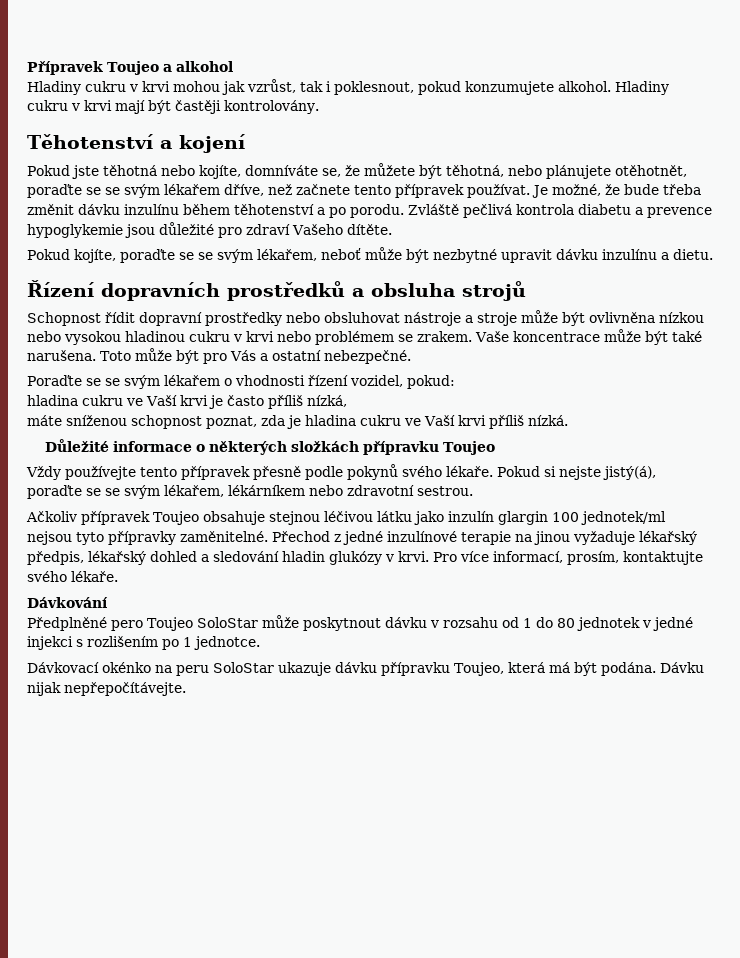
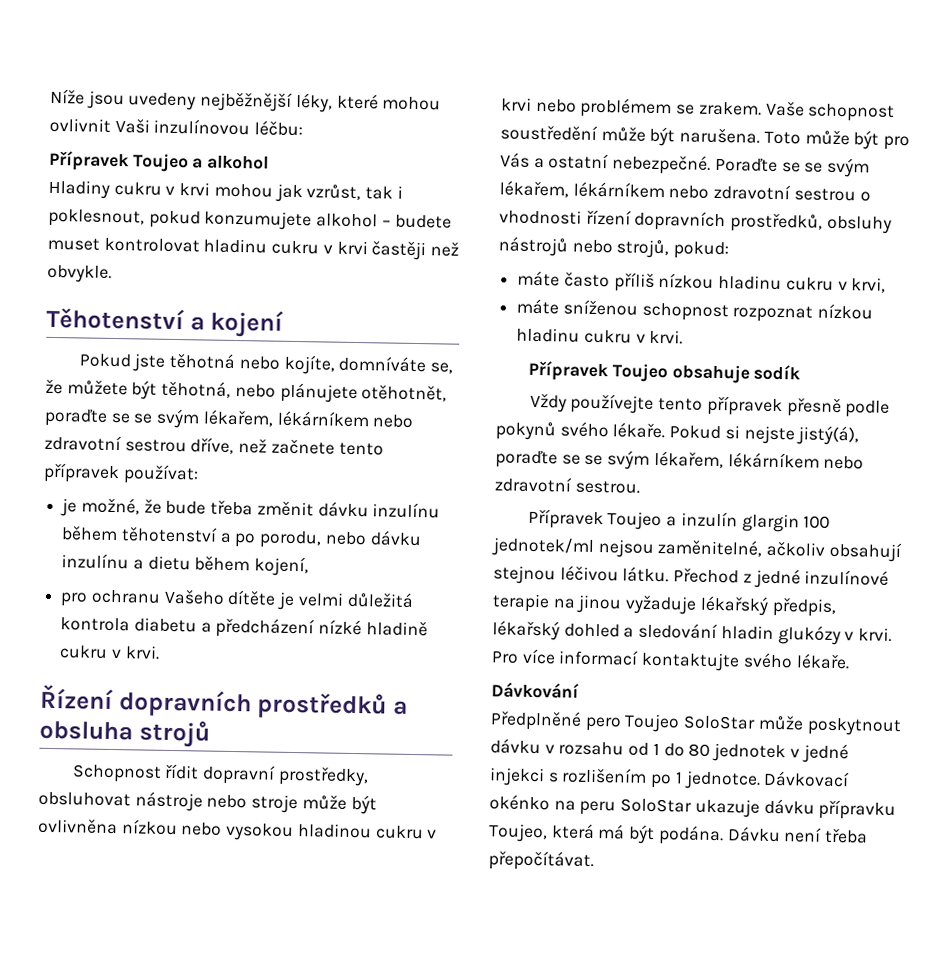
+ Níže jsou uvedeny nejběžnější léky, které mohou ovlivnit Vaši inzulínovou léčbu:
- Hladiny cukru v krvi mohou jak vzrůst, tak i poklesnout, pokud konzumujete alkohol. Hladiny cukru v krvi mají být častěji kontrolovány.
+ Hladiny cukru v krvi mohou jak vzrůst, tak i poklesnout, pokud konzumujete alkohol – budete muset kontrolovat hladinu cukru v krvi častěji než obvykle.
- Pokud jste těhotná nebo kojíte, domníváte se, že můžete být těhotná, nebo plánujete otěhotnět, poraďte se se svým lékařem dříve, než začnete tento přípravek používat. Je možné, že bude třeba změnit dávku inzulínu během těhotenství a po porodu. Zvláště pečlivá kontrola diabetu a prevence hypoglykemie jsou důležité pro zdraví Vašeho dítěte.
- Pokud kojíte, poraďte se se svým lékařem, neboť může být nezbytné upravit dávku inzulínu a dietu.
+ Pokud jste těhotná nebo kojíte, domníváte se, že můžete být těhotná, nebo plánujete otěhotnět, poraďte se se svým lékařem, lékárníkem nebo zdravotní sestrou dříve, než začnete tento přípravek používat:
+ je možné, že bude třeba změnit dávku inzulínu během těhotenství a po porodu, nebo dávku inzulínu a dietu během kojení,
+ pro ochranu Vašeho dítěte je velmi důležitá kontrola diabetu a předcházení nízké hladině cukru v krvi.
- Schopnost řídit dopravní prostředky nebo obsluhovat nástroje a stroje může být ovlivněna nízkou nebo vysokou hladinou cukru v krvi nebo problémem se zrakem.
+ Schopnost řídit dopravní prostředky, obsluhovat nástroje nebo stroje může být ovlivněna nízkou nebo vysokou hladinou cukru v krvi nebo problémem se zrakem.
- Vaše koncentrace může být také narušena.
+ Vaše schopnost soustředění může být narušena.
- Toto může být pro Vás a ostatní nebezpečné.
- Poraďte se se svým lékařem o vhodnosti řízení vozidel, pokud:
- hladina cukru ve Vaší krvi je často příliš nízká,
- máte sníženou schopnost poznat, zda je hladina cukru ve Vaší krvi příliš nízká.
- Důležité informace o některých složkách přípravku Toujeo
+ Toto může být pro Vás a ostatní nebezpečné. Poraďte se se svým lékařem, lékárníkem nebo zdravotní sestrou o vhodnosti řízení dopravních prostředků, obsluhy nástrojů nebo strojů, pokud:
+ máte často příliš nízkou hladinu cukru v krvi,
+ máte sníženou schopnost rozpoznat nízkou hladinu cukru v krvi.
+ Přípravek Toujeo obsahuje sodík
- Ačkoliv přípravek Toujeo obsahuje stejnou léčivou látku jako inzulín glargin 100 jednotek/ml nejsou tyto přípravky zaměnitelné.
+ Přípravek Toujeo a inzulín glargin 100 jednotek/ml nejsou zaměnitelné, ačkoliv obsahují stejnou léčivou látku.
- Pro více informací, prosím, kontaktujte svého lékaře.
+ Pro více informací kontaktujte svého lékaře.
- Předplněné pero Toujeo SoloStar může poskytnout dávku v rozsahu od 1 do 80 jednotek v jedné injekci s rozlišením po 1 jednotce.
- Dávkovací okénko na peru SoloStar ukazuje dávku přípravku Toujeo, která má být podána.
+ Předplněné pero Toujeo SoloStar může poskytnout dávku v rozsahu od 1 do 80 jednotek v jedné injekci s rozlišením po 1 jednotce. Dávkovací okénko na peru SoloStar ukazuje dávku přípravku Toujeo, která má být podána.
- Dávku nijak nepřepočítávejte.
+ Dávku není třeba přepočítávat.

